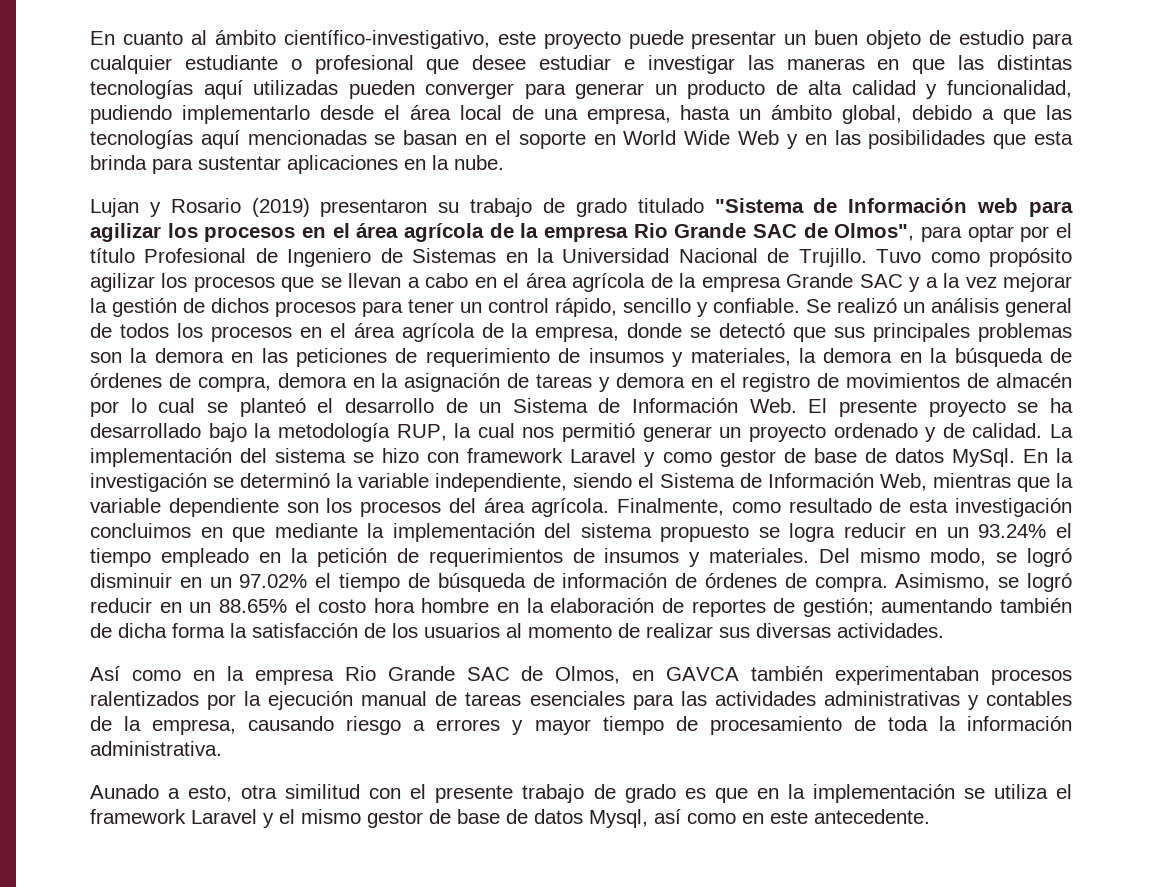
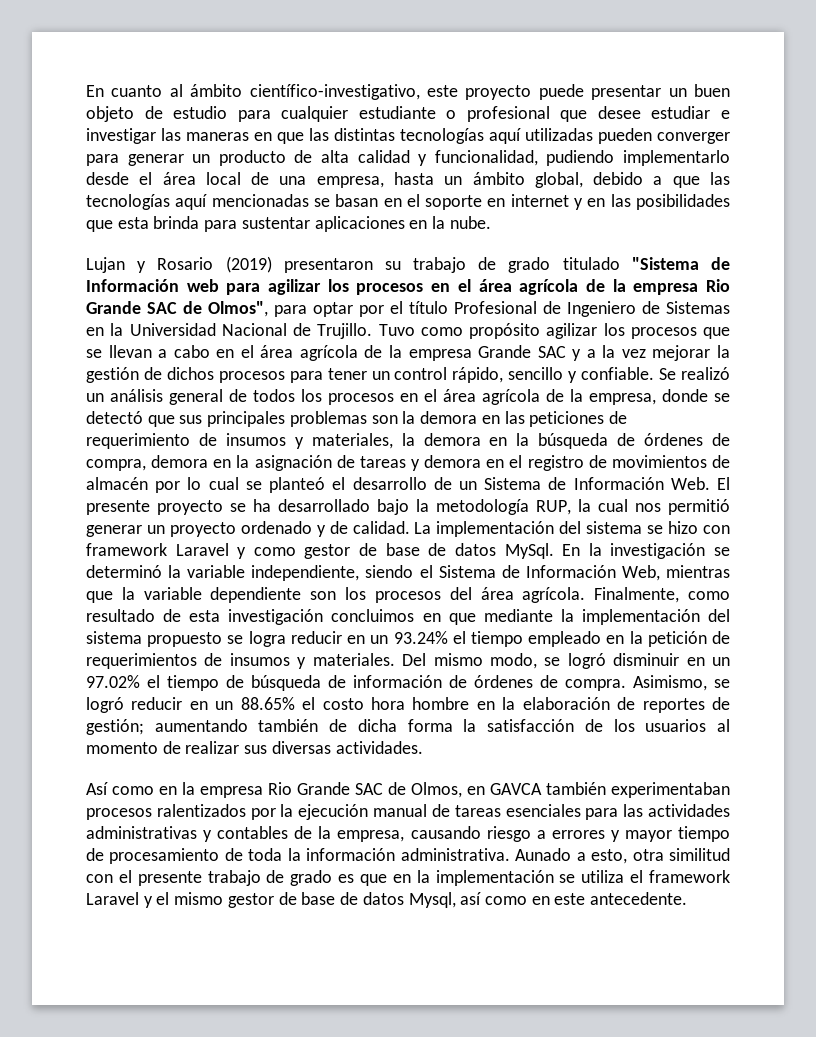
- En cuanto al ámbito científico-investigativo, este proyecto puede presentar un buen objeto de estudio para cualquier estudiante o profesional que desee estudiar e investigar las maneras en que las distintas tecnologías aquí utilizadas pueden converger para generar un producto de alta calidad y funcionalidad, pudiendo implementarlo desde el área local de una empresa, hasta un ámbito global, debido a que las tecnologías aquí mencionadas se basan en el soporte en World Wide Web y en las posibilidades que esta brinda para sustentar aplicaciones en la nube.
+ En cuanto al ámbito científico-investigativo, este proyecto puede presentar un buen objeto de estudio para cualquier estudiante o profesional que desee estudiar e investigar las maneras en que las distintas tecnologías aquí utilizadas pueden converger para generar un producto de alta calidad y funcionalidad, pudiendo implementarlo desde el área local de una empresa, hasta un ámbito global, debido a que las tecnologías aquí mencionadas se basan en el soporte en internet y en las posibilidades que esta brinda para sustentar aplicaciones en la nube.
- Así como en la empresa Rio Grande SAC de Olmos, en GAVCA también experimentaban procesos ralentizados por la ejecución manual de tareas esenciales para las actividades administrativas y contables de la empresa, causando riesgo a errores y mayor tiempo de procesamiento de toda la información administrativa.
- Aunado a esto, otra similitud con el presente trabajo de grado es que en la implementación se utiliza el framework Laravel y el mismo gestor de base de datos Mysql, así como en este antecedente.
+ Así como en la empresa Rio Grande SAC de Olmos, en GAVCA también experimentaban procesos ralentizados por la ejecución manual de tareas esenciales para las actividades administrativas y contables de la empresa, causando riesgo a errores y mayor tiempo de procesamiento de toda la información administrativa. Aunado a esto, otra similitud con el presente trabajo de grado es que en la implementación se utiliza el framework Laravel y el mismo gestor de base de datos Mysql, así como en este antecedente.

